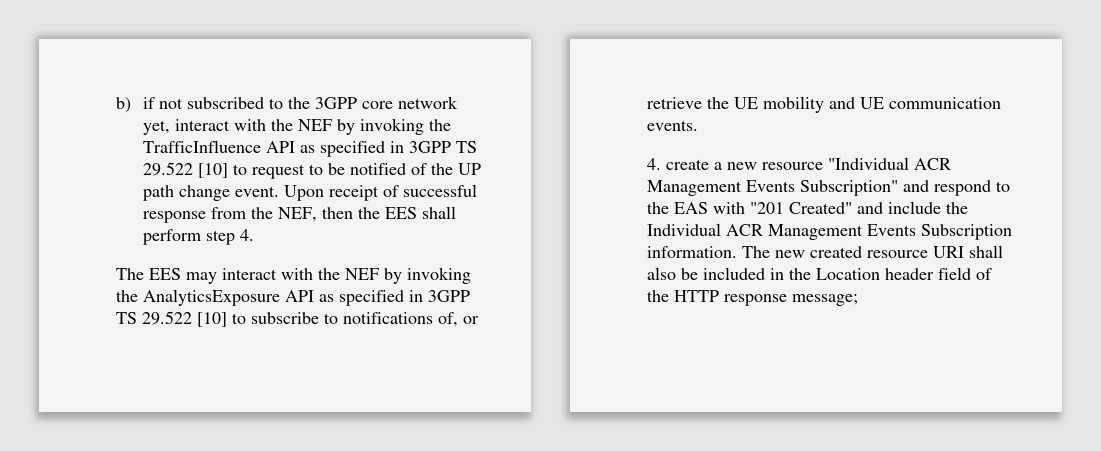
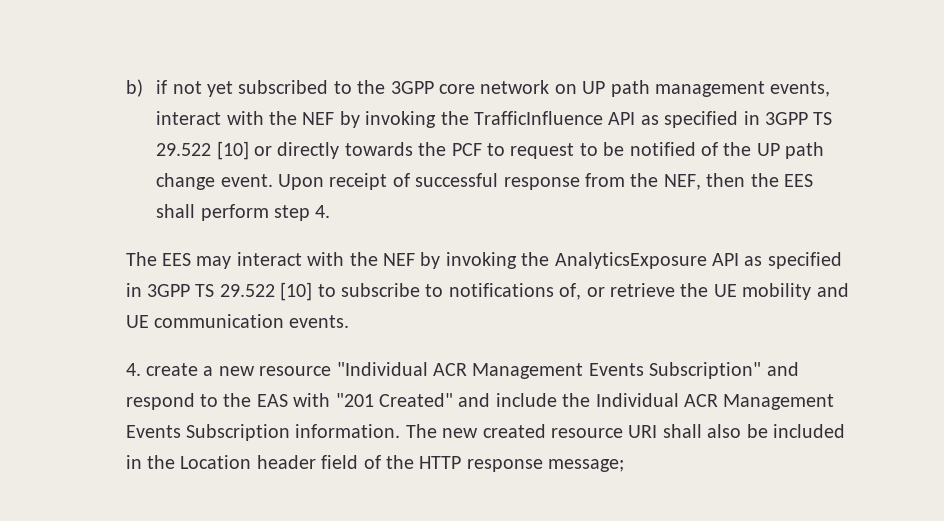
- b) if not subscribed to the 3GPP core network yet, interact with the NEF by invoking the TrafficInfluence API as specified in 3GPP TS 29.522 [10] to request to be notified of the UP path change event.
+ b) if not yet subscribed to the 3GPP core network on UP path management events, interact with the NEF by invoking the TrafficInfluence API as specified in 3GPP TS 29.522 [10] or directly towards the PCF to request to be notified of the UP path change event.

